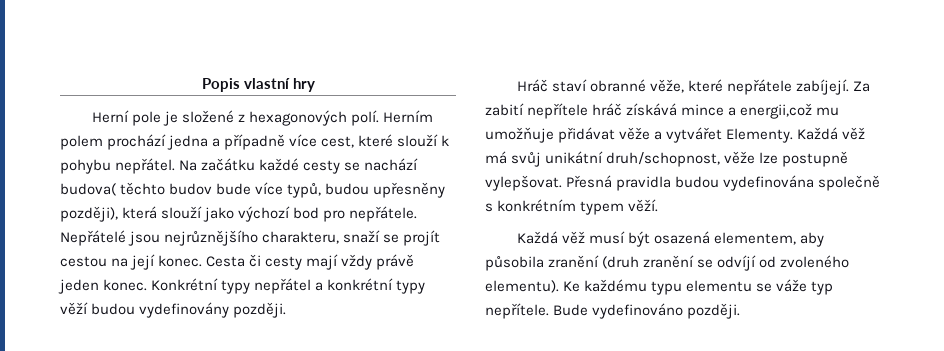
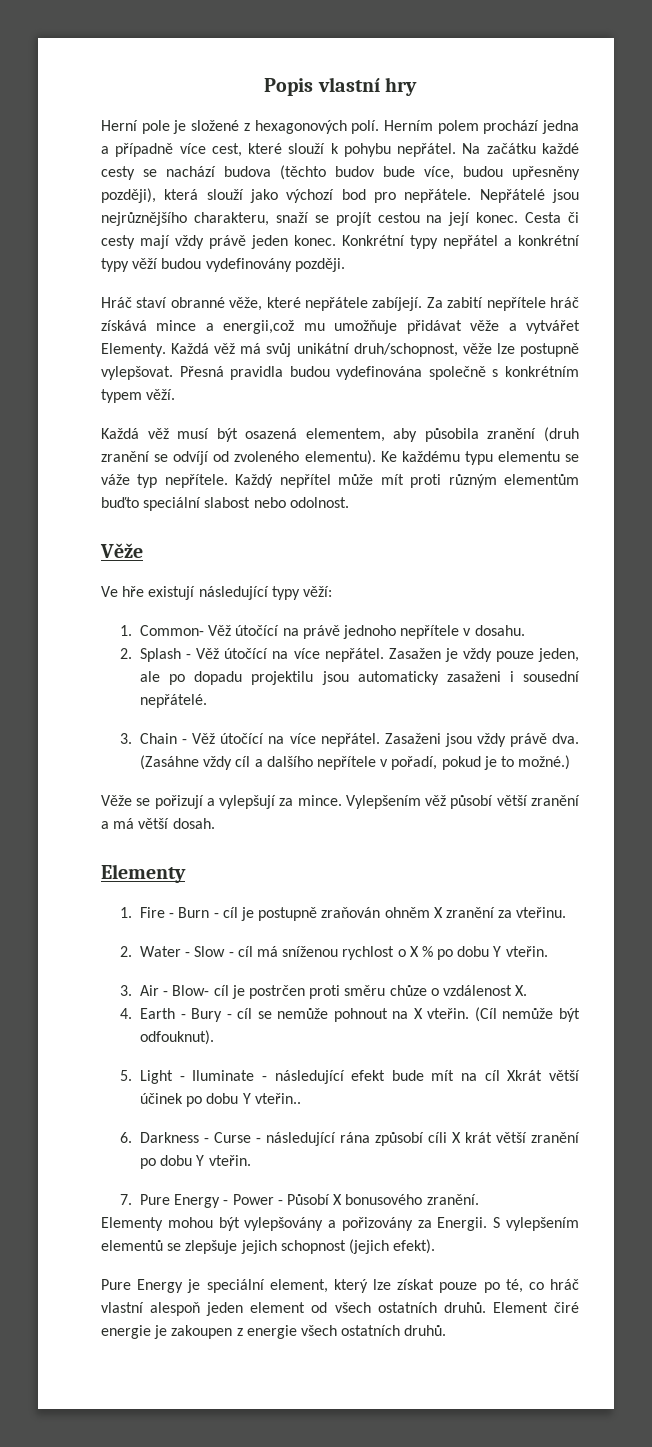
- Na začátku každé cesty se nachází budova( těchto budov bude více typů, budou upřesněny později), která slouží jako výchozí bod pro nepřátele.
+ Na začátku každé cesty se nachází budova (těchto budov bude více, budou upřesněny později), která slouží jako výchozí bod pro nepřátele.
- Bude vydefinováno později.
+ Každý nepřítel může mít proti různým elementům buďto speciální slabost nebo odolnost.
+ Věže
+ Ve hře existují následující typy věží:
+ 1. Common- Věž útočící na právě jednoho nepřítele v dosahu.
+ 2. Splash - Věž útočící na více nepřátel. Zasažen je vždy pouze jeden, ale po dopadu projektilu jsou automaticky zasaženi i sousední nepřátelé.
+ 3. Chain - Věž útočící na více nepřátel. Zasaženi jsou vždy právě dva. (Zasáhne vždy cíl a dalšího nepřítele v pořadí, pokud je to možné.)
+ Věže se pořizují a vylepšují za mince. Vylepšením věž působí větší zranění a má větší dosah.
+ Elementy
+ 1. Fire - Burn - cíl je postupně zraňován ohněm X zranění za vteřinu.
+ 2. Water - Slow - cíl má sníženou rychlost o X % po dobu Y vteřin.
+ 3. Air - Blow- cíl je postrčen proti směru chůze o vzdálenost X.
+ 4. Earth - Bury - cíl se nemůže pohnout na X vteřin. (Cíl nemůže být odfouknut).
+ 5. Light - Iluminate - následující efekt bude mít na cíl Xkrát větší účinek po dobu Y vteřin..
+ 6. Darkness - Curse - následující rána způsobí cíli X krát větší zranění po dobu Y vteřin.
+ 7. Pure Energy - Power - Působí X bonusového zranění.
+ Elementy mohou být vylepšovány a pořizovány za Energii. S vylepšením elementů se zlepšuje jejich schopnost (jejich efekt).
+ Pure Energy je speciální element, který lze získat pouze po té, co hráč vlastní alespoň jeden element od všech ostatních druhů. Element čiré energie je zakoupen z energie všech ostatních druhů.

